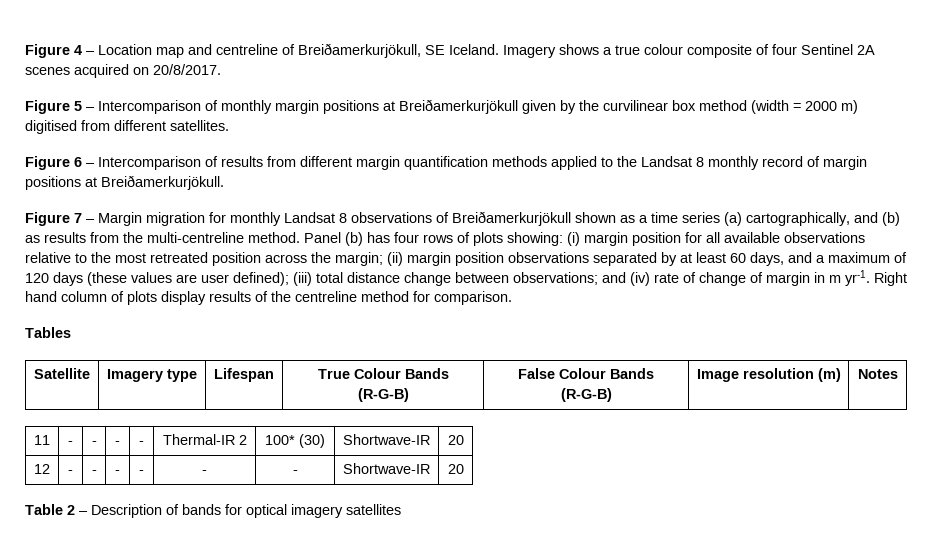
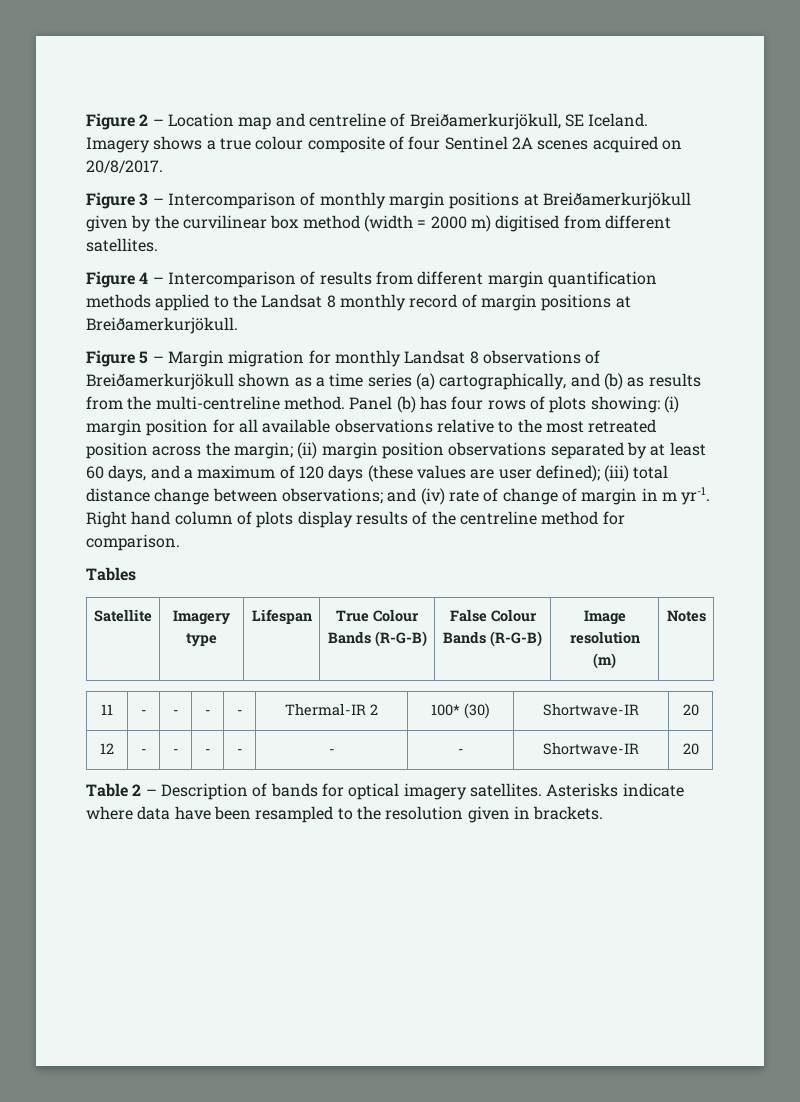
- Figure 4 – Location map and centreline of Breiðamerkurjökull, SE Iceland.
+ Figure 2 – Location map and centreline of Breiðamerkurjökull, SE Iceland.
- Figure 5 – Intercomparison of monthly margin positions at Breiðamerkurjökull given by the curvilinear box method (width = 2000 m) digitised from different satellites.
+ Figure 3 – Intercomparison of monthly margin positions at Breiðamerkurjökull given by the curvilinear box method (width = 2000 m) digitised from different satellites.
- Figure 6 – Intercomparison of results from different margin quantification methods applied to the Landsat 8 monthly record of margin positions at Breiðamerkurjökull.
+ Figure 4 – Intercomparison of results from different margin quantification methods applied to the Landsat 8 monthly record of margin positions at Breiðamerkurjökull.
- Figure 7 – Margin migration for monthly Landsat 8 observations of Breiðamerkurjökull shown as a time series (a) cartographically, and (b) as results from the multi-centreline method.
+ Figure 5 – Margin migration for monthly Landsat 8 observations of Breiðamerkurjökull shown as a time series (a) cartographically, and (b) as results from the multi-centreline method.
- Table 2 – Description of bands for optical imagery satellites
+ Table 2 – Description of bands for optical imagery satellites. Asterisks indicate where data have been resampled to the resolution given in brackets.

